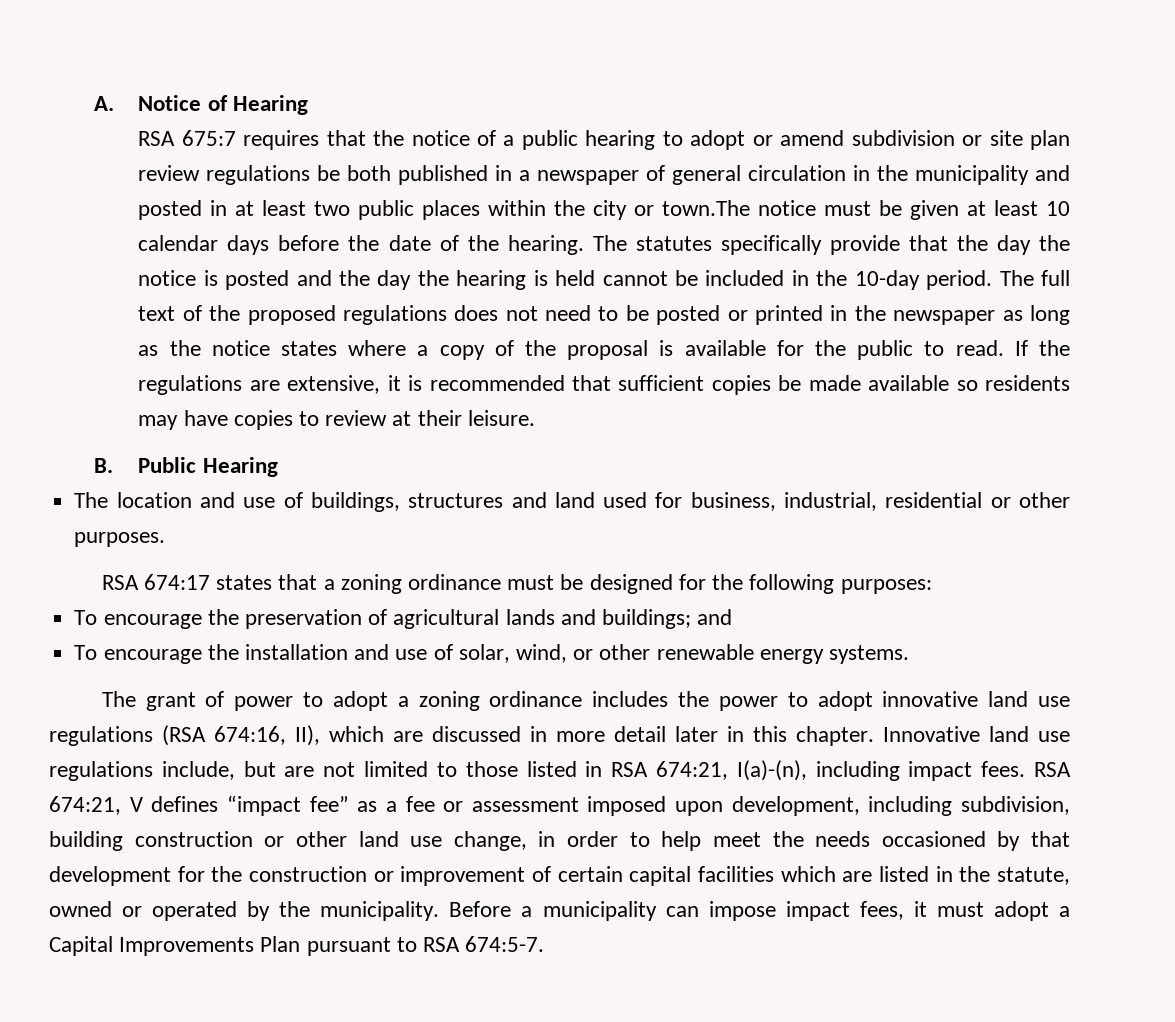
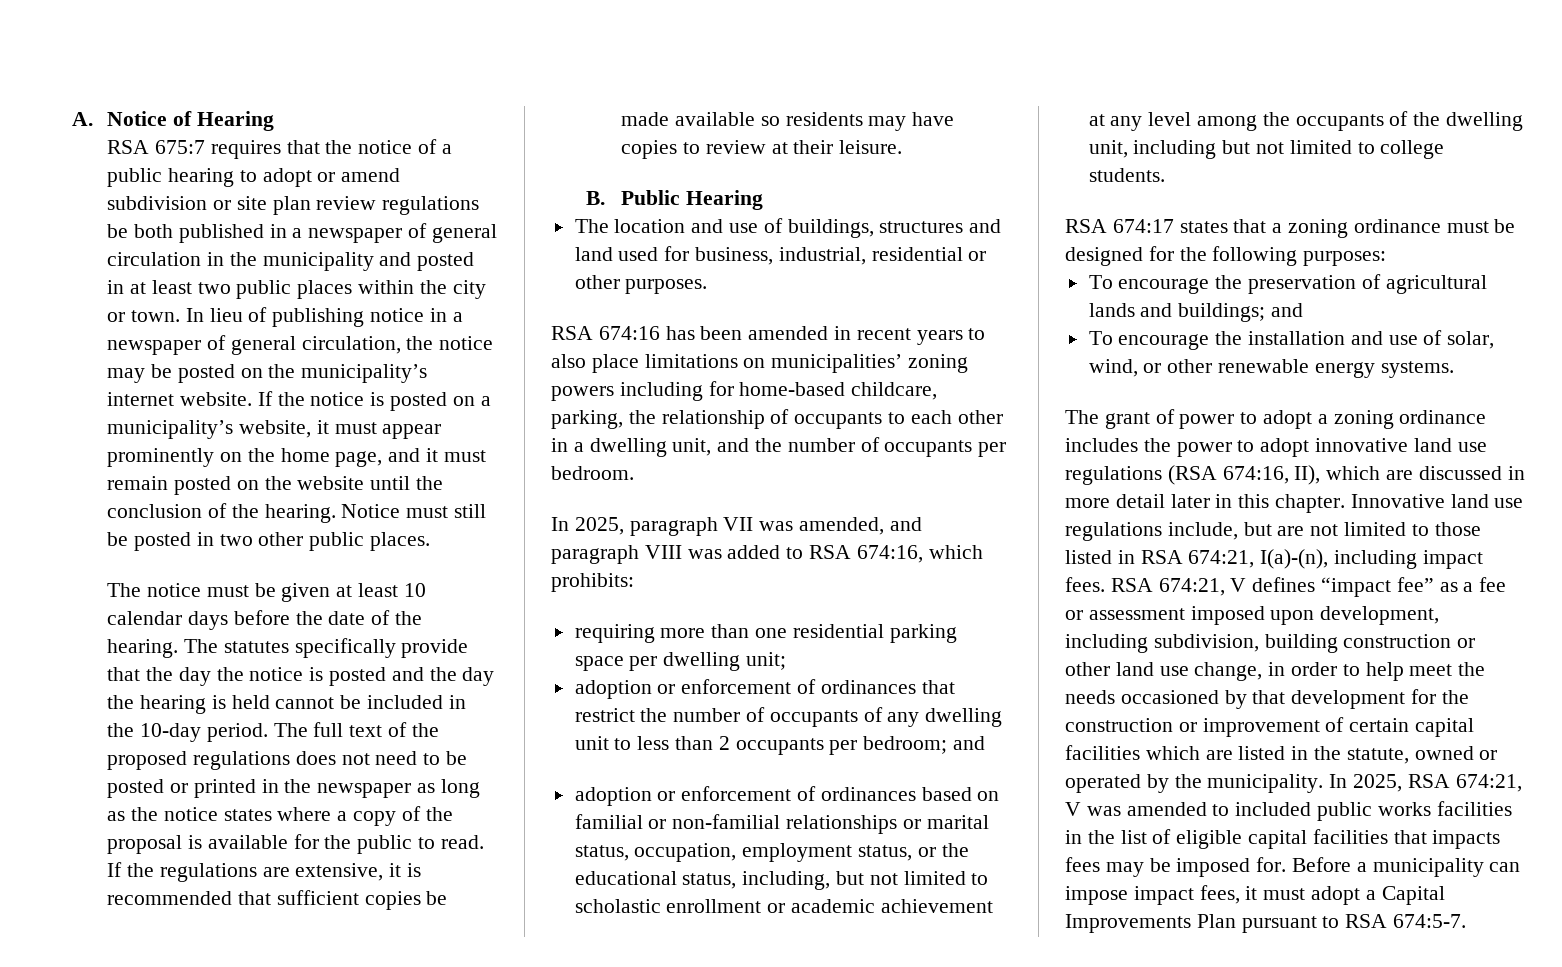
- RSA 675:7 requires that the notice of a public hearing to adopt or amend subdivision or site plan review regulations be both published in a newspaper of general circulation in the municipality and posted in at least two public places within the city or town.The notice must be given at least 10 calendar days before the date of the hearing.
+ RSA 675:7 requires that the notice of a public hearing to adopt or amend subdivision or site plan review regulations be both published in a newspaper of general circulation in the municipality and posted in at least two public places within the city or town. In lieu of publishing notice in a newspaper of general circulation, the notice may be posted on the municipality’s internet website. If the notice is posted on a municipality’s website, it must appear prominently on the home page, and it must remain posted on the website until the conclusion of the hearing. Notice must still be posted in two other public places.
+ The notice must be given at least 10 calendar days before the date of the hearing.
+ RSA 674:16 has been amended in recent years to also place limitations on municipalities’ zoning powers including for home-based childcare, parking, the relationship of occupants to each other in a dwelling unit, and the number of occupants per bedroom.
+ In 2025, paragraph VII was amended, and paragraph VIII was added to RSA 674:16, which prohibits:
+ requiring more than one residential parking space per dwelling unit;
+ adoption or enforcement of ordinances that restrict the number of occupants of any dwelling unit to less than 2 occupants per bedroom; and
+ adoption or enforcement of ordinances based on familial or non-familial relationships or marital status, occupation, employment status, or the educational status, including, but not limited to scholastic enrollment or academic achievement at any level among the occupants of the dwelling unit, including but not limited to college students.
+ In 2025, RSA 674:21, V was amended to included public works facilities in the list of eligible capital facilities that impacts fees may be imposed for.

